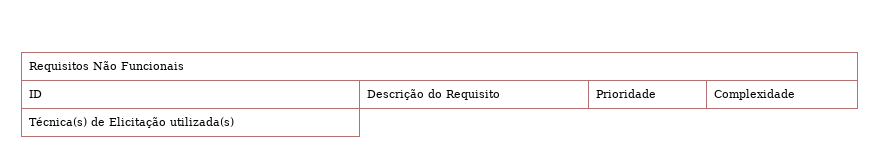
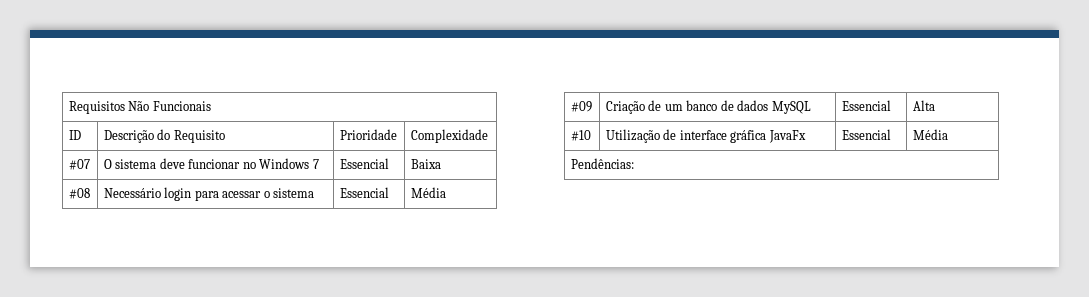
- Técnica(s) de Elicitação utilizada(s)
+ #07 | O sistema deve funcionar no Windows 7 | Essencial | Baixa
+ #08 | Necessário login para acessar o sistema | Essencial | Média
+ #09 | Criação de um banco de dados MySQL | Essencial | Alta
+ #10 | Utilização de interface gráfica JavaFx | Essencial | Média
+ Pendências:

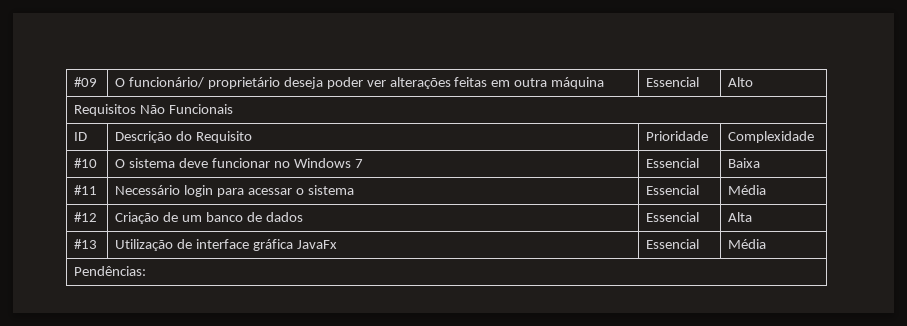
+ #09 | O funcionário/ proprietário deseja poder ver alterações feitas em outra máquina | Essencial | Alto
- #07 | O sistema deve funcionar no Windows 7 | Essencial | Baixa
+ #10 | O sistema deve funcionar no Windows 7 | Essencial | Baixa
- #08 | Necessário login para acessar o sistema | Essencial | Média
+ #11 | Necessário login para acessar o sistema | Essencial | Média
- #09 | Criação de um banco de dados MySQL | Essencial | Alta
+ #12 | Criação de um banco de dados | Essencial | Alta
- #10 | Utilização de interface gráfica JavaFx | Essencial | Média
+ #13 | Utilização de interface gráfica JavaFx | Essencial | Média

